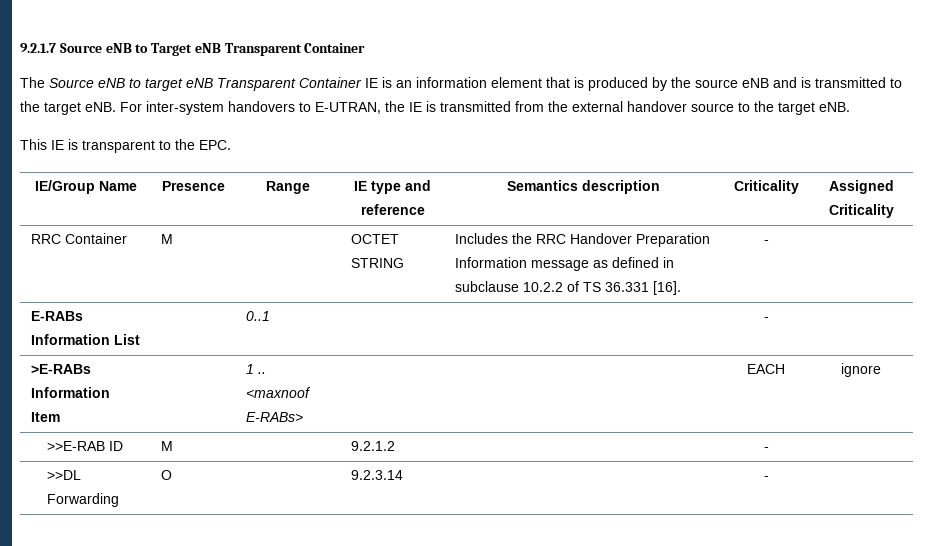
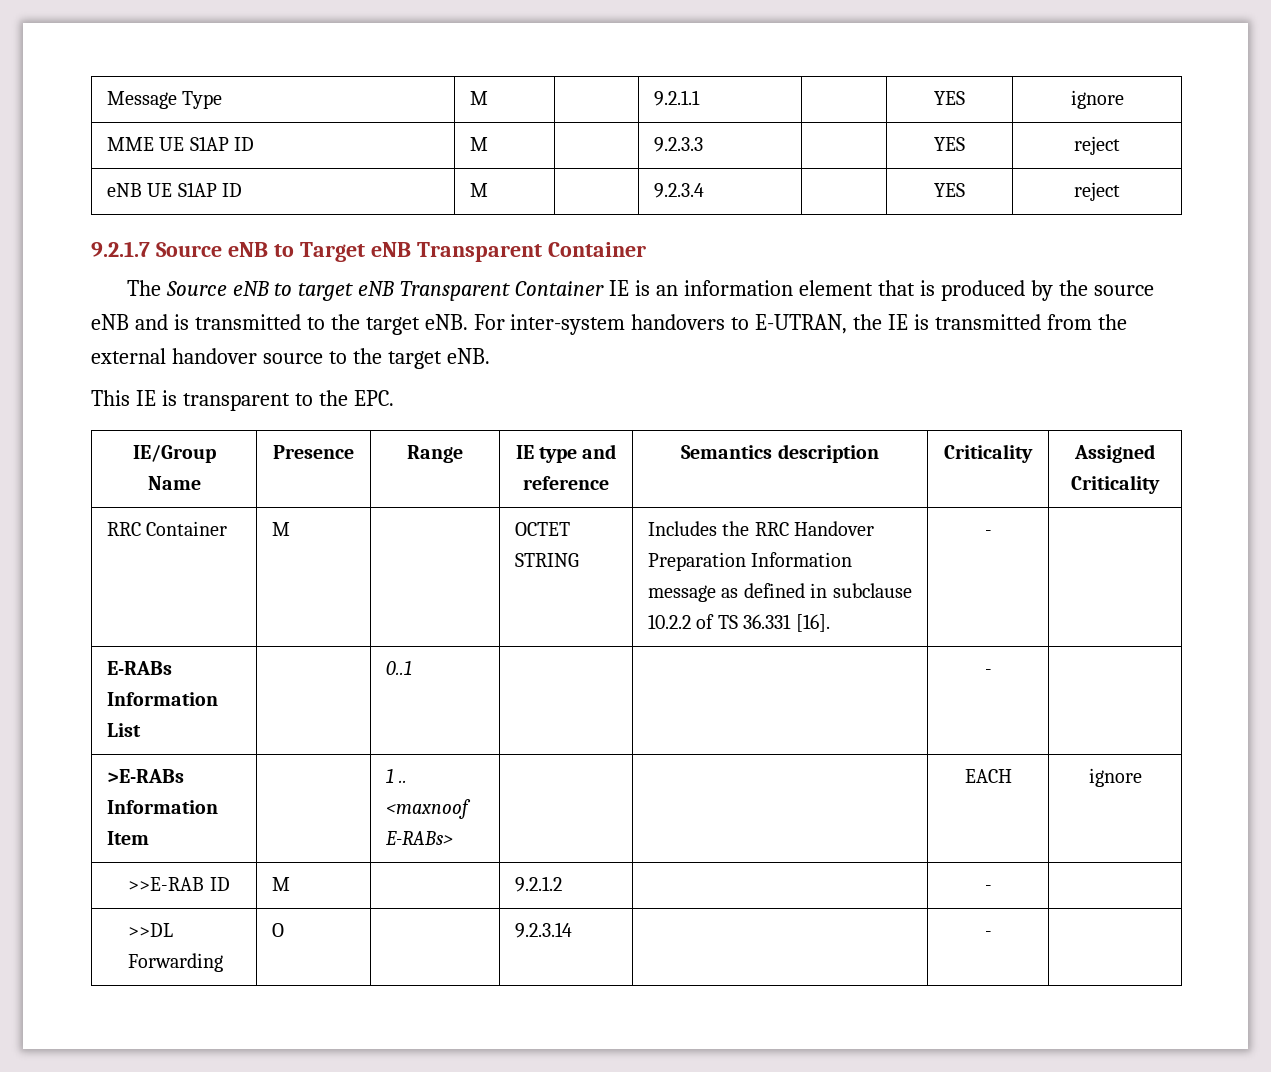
+ Message Type | M | | 9.2.1.1 | | YES | ignore
+ MME UE S1AP ID | M | | 9.2.3.3 | | YES | reject
+ eNB UE S1AP ID | M | | 9.2.3.4 | | YES | reject

